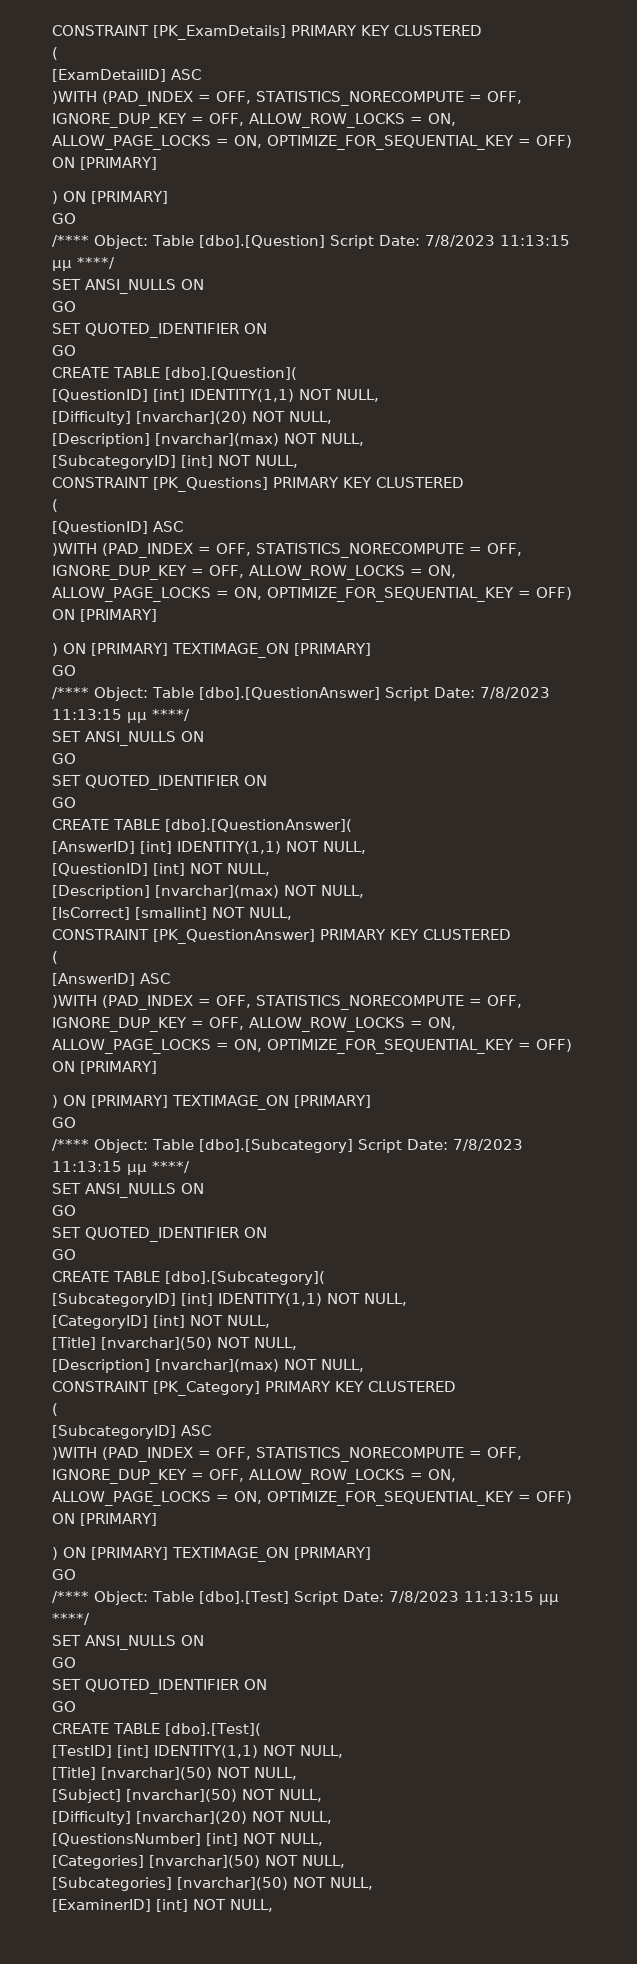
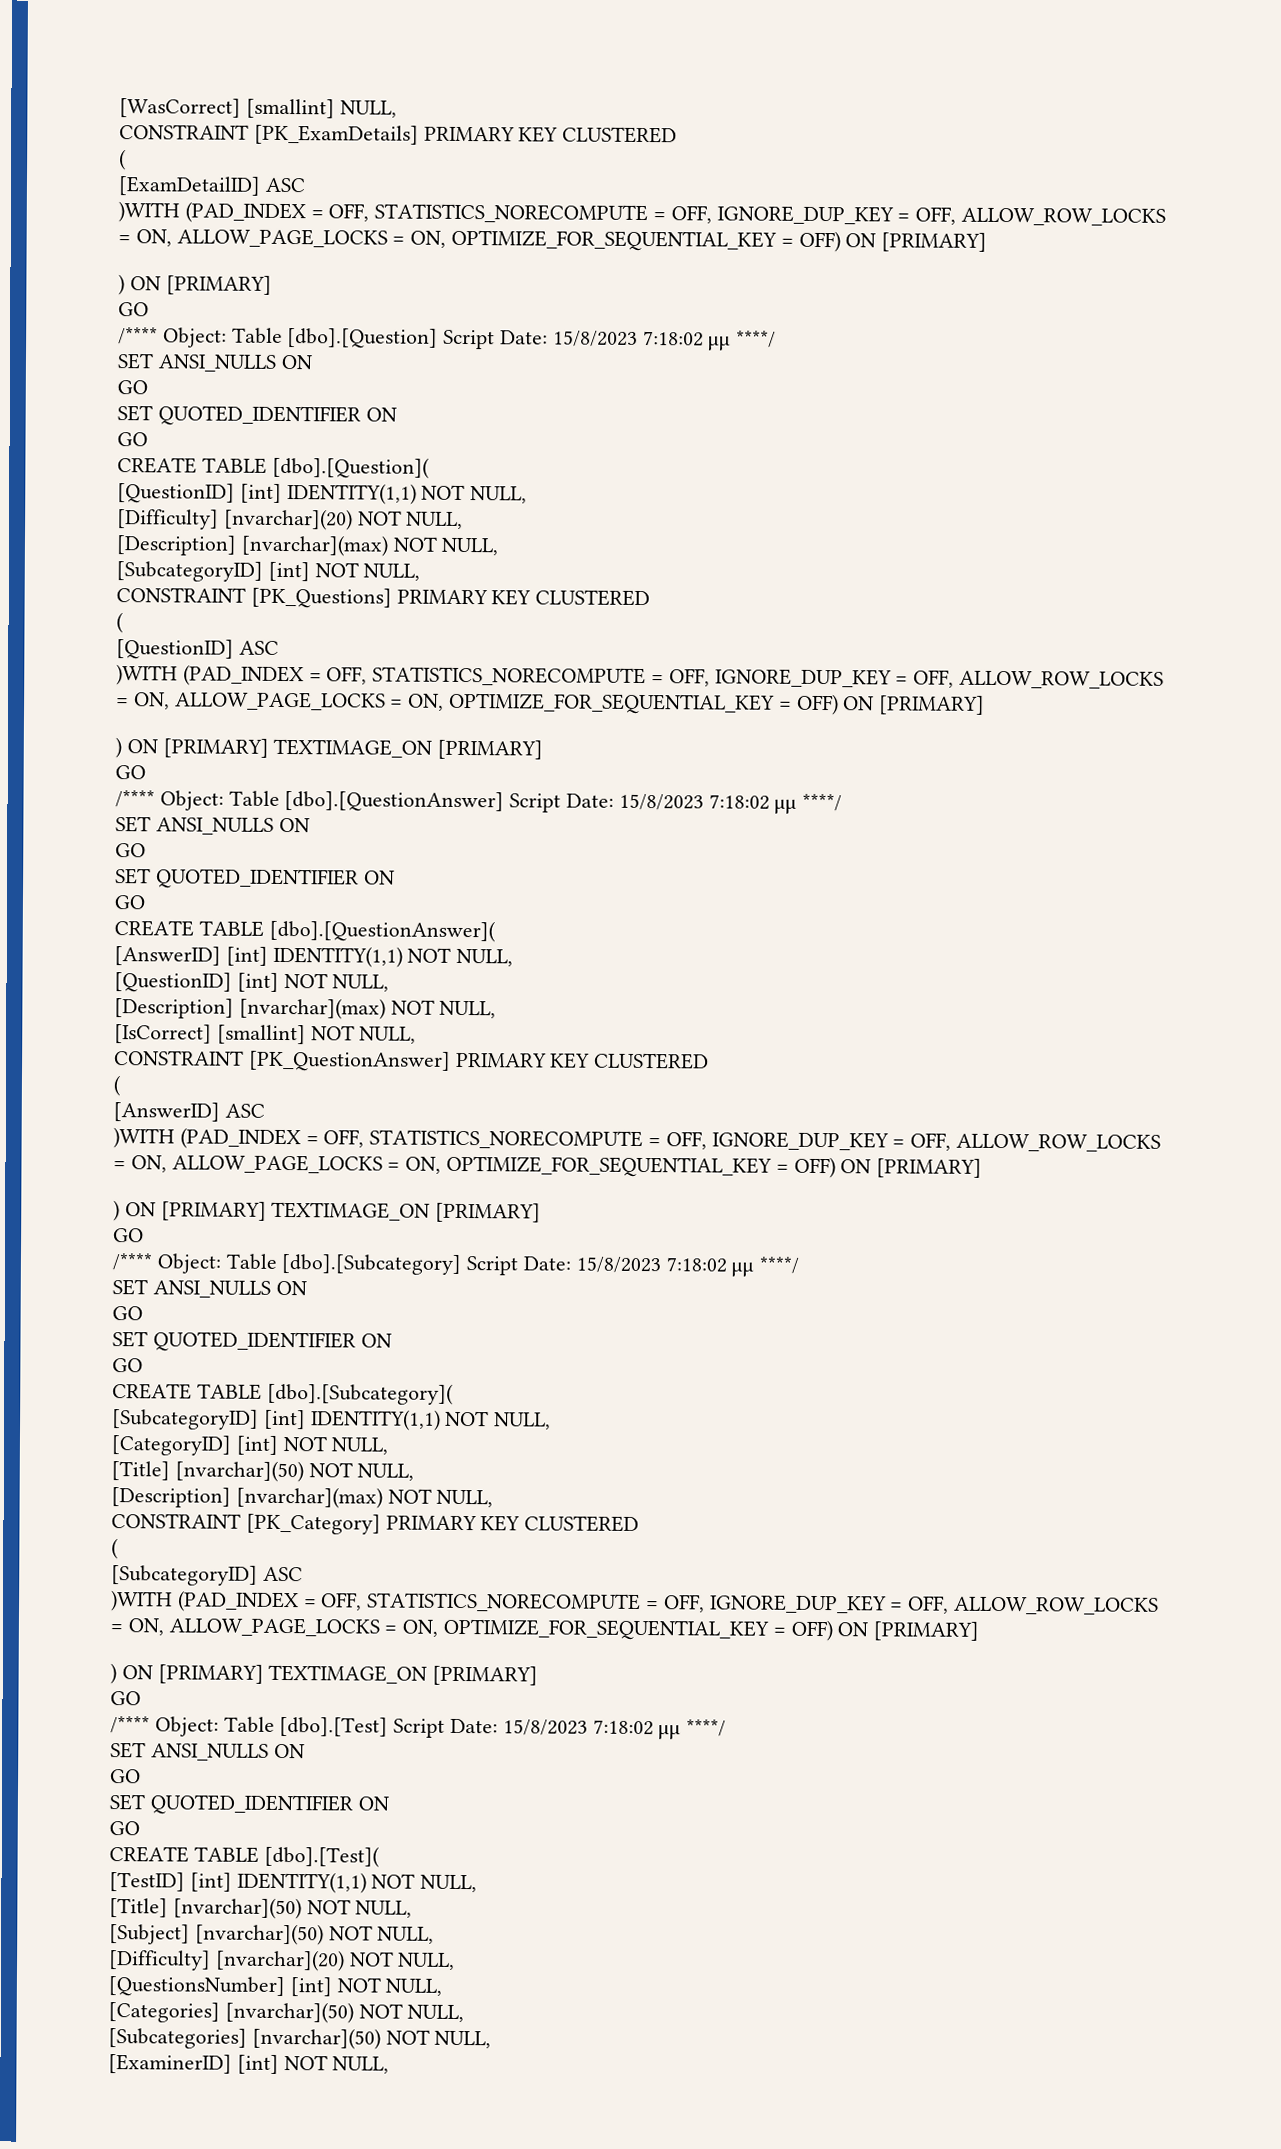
+ [WasCorrect] [smallint] NULL,
- /**** Object: Table [dbo].[Question] Script Date: 7/8/2023 11:13:15 μμ ****/
+ /**** Object: Table [dbo].[Question] Script Date: 15/8/2023 7:18:02 μμ ****/
- /**** Object: Table [dbo].[QuestionAnswer] Script Date: 7/8/2023 11:13:15 μμ ****/
+ /**** Object: Table [dbo].[QuestionAnswer] Script Date: 15/8/2023 7:18:02 μμ ****/
- /**** Object: Table [dbo].[Subcategory] Script Date: 7/8/2023 11:13:15 μμ ****/
+ /**** Object: Table [dbo].[Subcategory] Script Date: 15/8/2023 7:18:02 μμ ****/
- /**** Object: Table [dbo].[Test] Script Date: 7/8/2023 11:13:15 μμ ****/
+ /**** Object: Table [dbo].[Test] Script Date: 15/8/2023 7:18:02 μμ ****/

